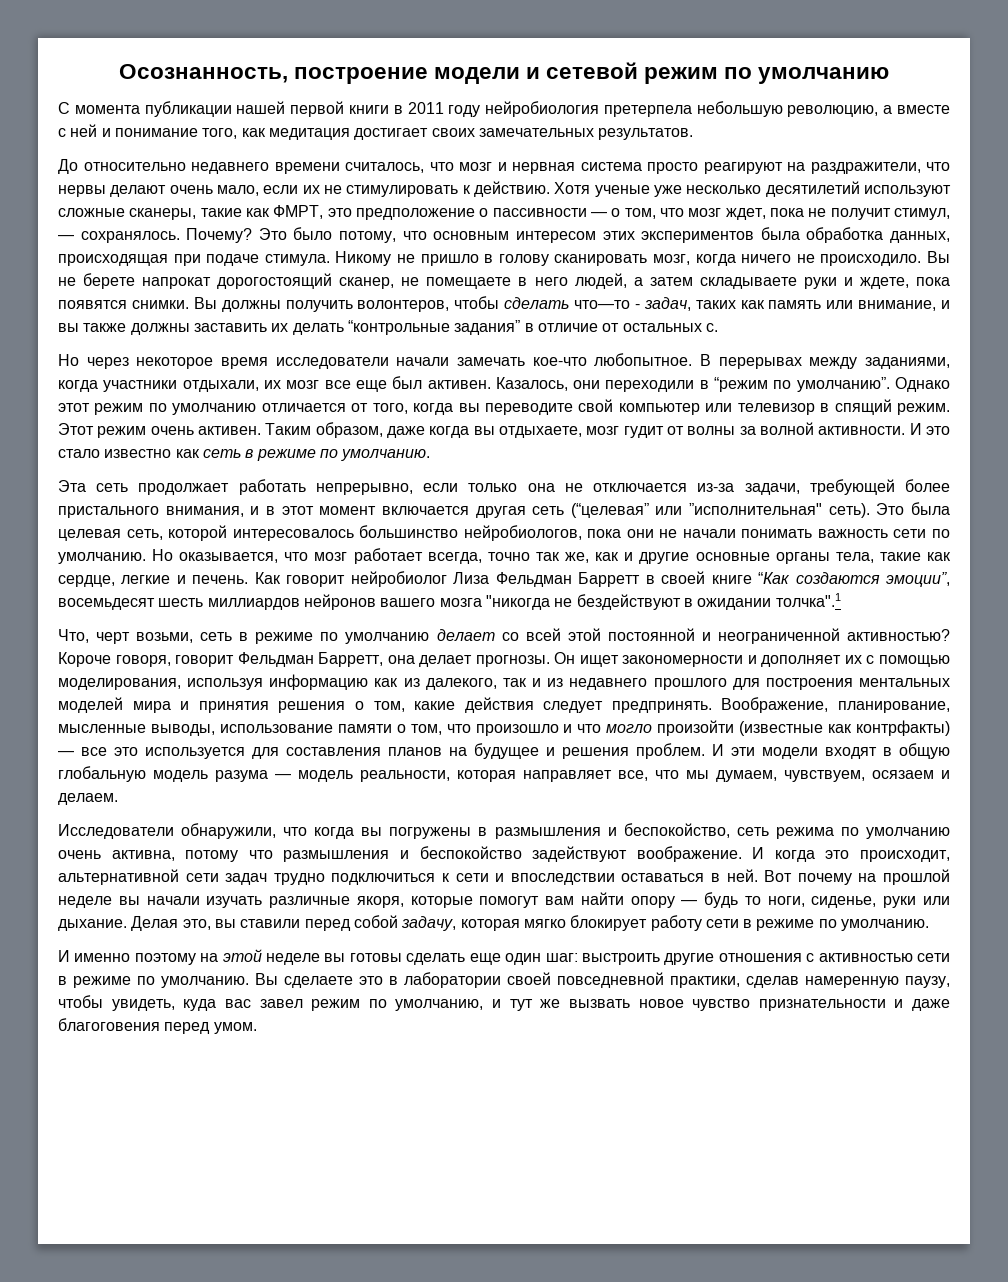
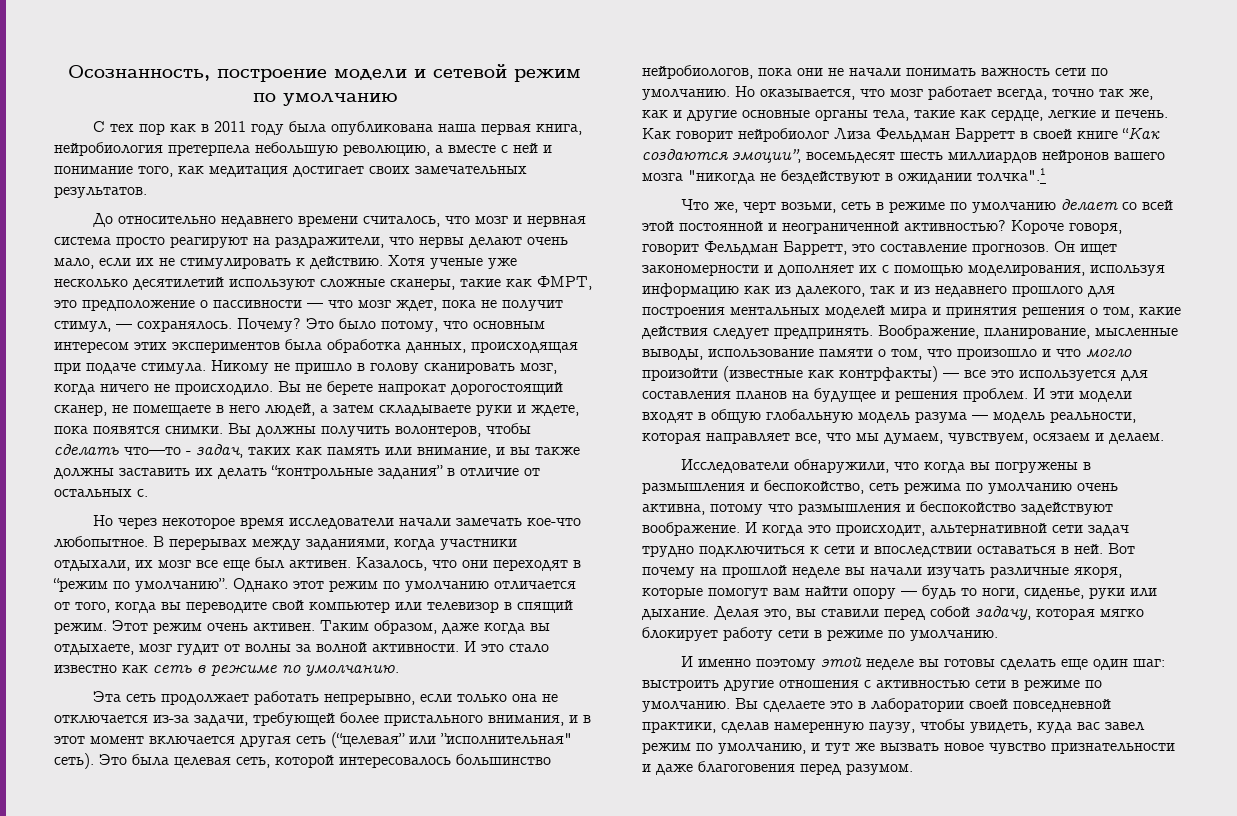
- С момента публикации нашей первой книги в 2011 году нейробиология претерпела небольшую революцию, а вместе с ней и понимание того, как медитация достигает своих замечательных результатов.
+ С тех пор как в 2011 году была опубликована наша первая книга, нейробиология претерпела небольшую революцию, а вместе с ней и понимание того, как медитация достигает своих замечательных результатов.
- Хотя ученые уже несколько десятилетий используют сложные сканеры, такие как ФМРТ, это предположение о пассивности — о том, что мозг ждет, пока не получит стимул, — сохранялось.
+ Хотя ученые уже несколько десятилетий используют сложные сканеры, такие как ФМРТ, это предположение о пассивности — что мозг ждет, пока не получит стимул, — сохранялось.
- Казалось, они переходили в “режим по умолчанию”.
+ Казалось, что они переходят в “режим по умолчанию”.
- Что, черт возьми, сеть в режиме по умолчанию делает со всей этой постоянной и неограниченной активностью?
+ Что же, черт возьми, сеть в режиме по умолчанию делает со всей этой постоянной и неограниченной активностью?
- Короче говоря, говорит Фельдман Барретт, она делает прогнозы.
+ Короче говоря, говорит Фельдман Барретт, это составление прогнозов.
- И именно поэтому на этой неделе вы готовы сделать еще один шаг: выстроить другие отношения с активностью сети в режиме по умолчанию.
+ И именно поэтому этой неделе вы готовы сделать еще один шаг: выстроить другие отношения с активностью сети в режиме по умолчанию.
- Вы сделаете это в лаборатории своей повседневной практики, сделав намеренную паузу, чтобы увидеть, куда вас завел режим по умолчанию, и тут же вызвать новое чувство признательности и даже благоговения перед умом.
+ Вы сделаете это в лаборатории своей повседневной практики, сделав намеренную паузу, чтобы увидеть, куда вас завел режим по умолчанию, и тут же вызвать новое чувство признательности и даже благоговения перед разумом.

